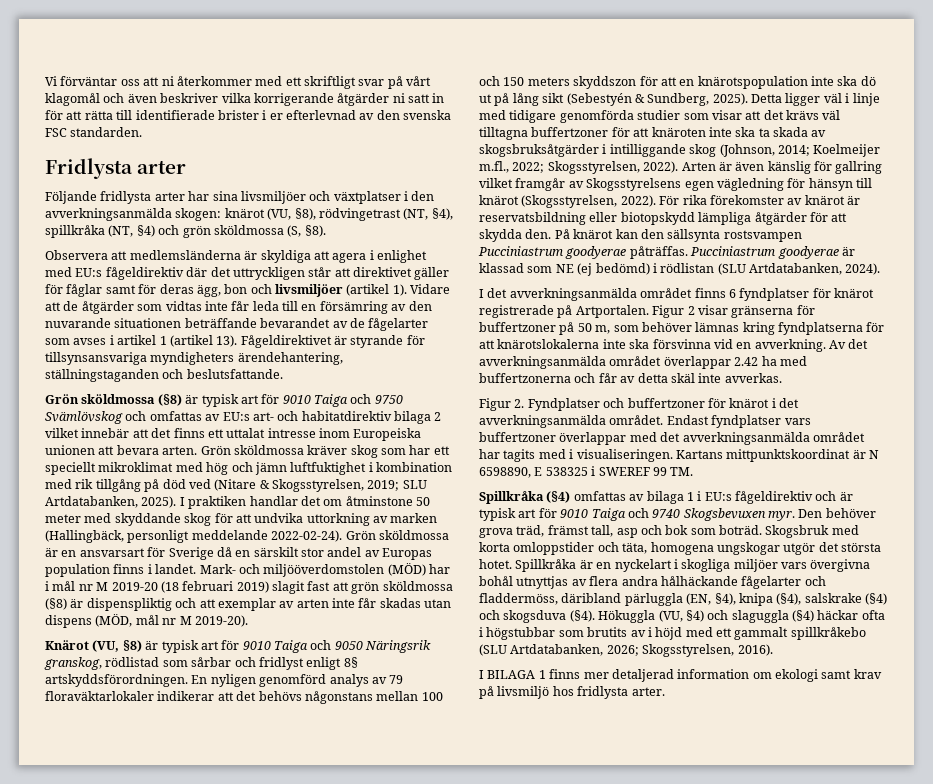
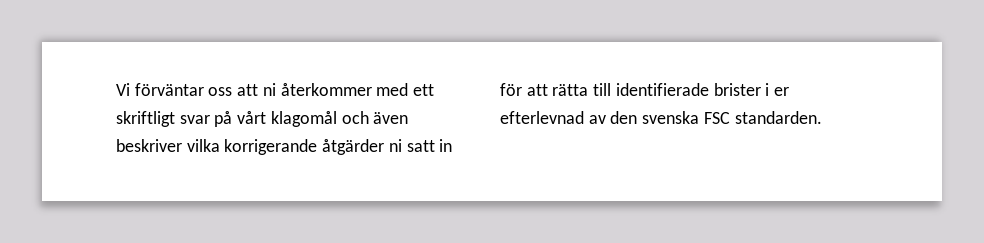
- Fridlysta arter
- Följande fridlysta arter har sina livsmiljöer och växtplatser i den avverkningsanmälda skogen: knärot (VU, §8), rödvingetrast (NT, §4), spillkråka (NT, §4) och grön sköldmossa (S, §8).
- Observera att medlemsländerna är skyldiga att agera i enlighet med EU:s fågeldirektiv där det uttryckligen står att direktivet gäller för fåglar samt för deras ägg, bon och livsmiljöer (artikel 1). Vidare att de åtgärder som vidtas inte får leda till en försämring av den nuvarande situationen beträffande bevarandet av de fågelarter som avses i artikel 1 (artikel 13). Fågeldirektivet är styrande för tillsynsansvariga myndigheters ärendehantering, ställningstaganden och beslutsfattande.
- Grön sköldmossa (§8) är typisk art för 9010 Taiga och 9750 Svämlövskog och omfattas av EU:s art- och habitatdirektiv bilaga 2 vilket innebär att det finns ett uttalat intresse inom Europeiska unionen att bevara arten. Grön sköldmossa kräver skog som har ett speciellt mikroklimat med hög och jämn luftfuktighet i kombination med rik tillgång på död ved (Nitare & Skogsstyrelsen, 2019; SLU Artdatabanken, 2025). I praktiken handlar det om åtminstone 50 meter med skyddande skog för att undvika uttorkning av marken (Hallingbäck, personligt meddelande 2022-02-24). Grön sköldmossa är en ansvarsart för Sverige då en särskilt stor andel av Europas population finns i landet. Mark- och miljööverdomstolen (MÖD) har i mål nr M 2019-20 (18 februari 2019) slagit fast att grön sköldmossa (§8) är dispenspliktig och att exemplar av arten inte får skadas utan dispens (MÖD, mål nr M 2019-20).
- Knärot (VU, §8) är typisk art för 9010 Taiga och 9050 Näringsrik granskog, rödlistad som sårbar och fridlyst enligt 8§ artskyddsförordningen. En nyligen genomförd analys av 79 floraväktarlokaler indikerar att det behövs någonstans mellan 100 och 150 meters skyddszon för att en knärotspopulation inte ska dö ut på lång sikt (Sebestyén & Sundberg, 2025). Detta ligger väl i linje med tidigare genomförda studier som visar att det krävs väl tilltagna buffertzoner för att knäroten inte ska ta skada av skogsbruksåtgärder i intilliggande skog (Johnson, 2014; Koelmeijer m.fl., 2022; Skogsstyrelsen, 2022). Arten är även känslig för gallring vilket framgår av Skogsstyrelsens egen vägledning för hänsyn till knärot (Skogsstyrelsen, 2022). För rika förekomster av knärot är reservatsbildning eller biotopskydd lämpliga åtgärder för att skydda den. På knärot kan den sällsynta rostsvampen Pucciniastrum goodyerae påträffas. Pucciniastrum goodyerae är klassad som NE (ej bedömd) i rödlistan (SLU Artdatabanken, 2024).
- I det avverkningsanmälda området finns 6 fyndplatser för knärot registrerade på Artportalen. Figur 2 visar gränserna för buffertzoner på 50 m, som behöver lämnas kring fyndplatserna för att knärotslokalerna inte ska försvinna vid en avverkning. Av det avverkningsanmälda området överlappar 2.42 ha med buffertzonerna och får av detta skäl inte avverkas.
- Figur 2. Fyndplatser och buffertzoner för knärot i det avverkningsanmälda området. Endast fyndplatser vars buffertzoner överlappar med det avverkningsanmälda området har tagits med i visualiseringen. Kartans mittpunktskoordinat är N 6598890, E 538325 i SWEREF 99 TM.
- Spillkråka (§4) omfattas av bilaga 1 i EU:s fågeldirektiv och är typisk art för 9010 Taiga och 9740 Skogsbevuxen myr. Den behöver grova träd, främst tall, asp och bok som boträd. Skogsbruk med korta omloppstider och täta, homogena ungskogar utgör det största hotet. Spillkråka är en nyckelart i skogliga miljöer vars övergivna bohål utnyttjas av flera andra hålhäckande fågelarter och fladdermöss, däribland pärluggla (EN, §4), knipa (§4), salskrake (§4) och skogsduva (§4). Hökuggla (VU, §4) och slaguggla (§4) häckar ofta i högstubbar som brutits av i höjd med ett gammalt spillkråkebo (SLU Artdatabanken, 2026; Skogsstyrelsen, 2016).
- I BILAGA 1 finns mer detaljerad information om ekologi samt krav på livsmiljö hos fridlysta arter.

